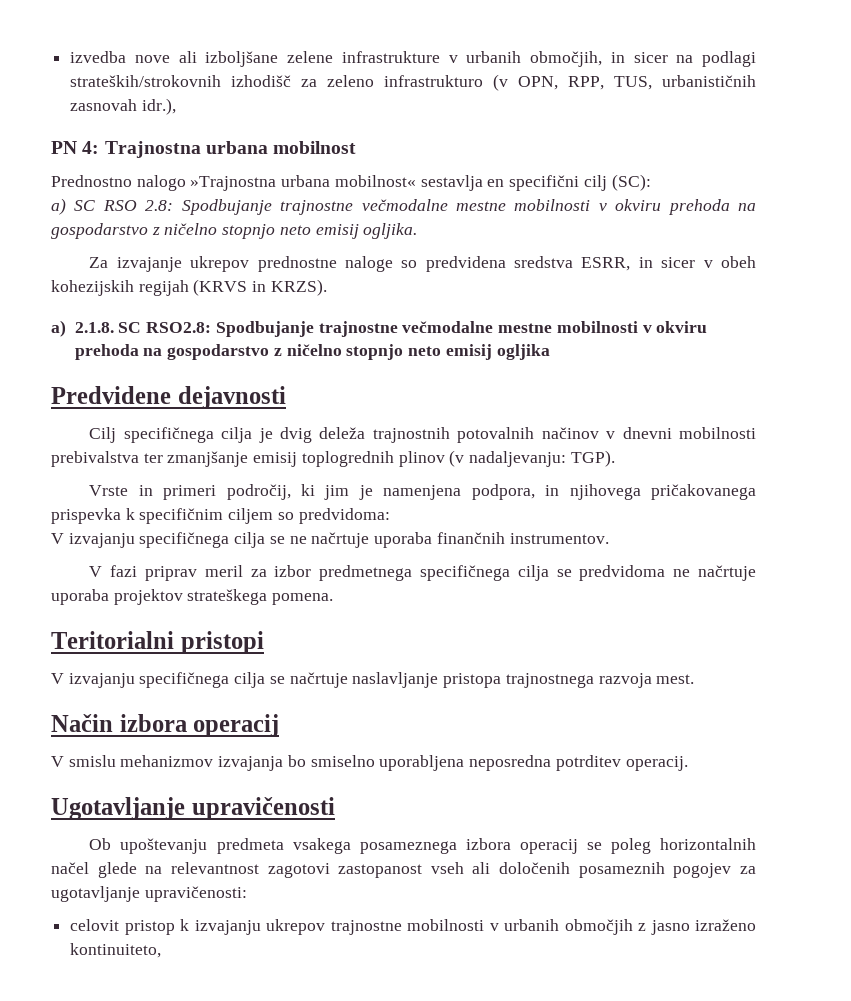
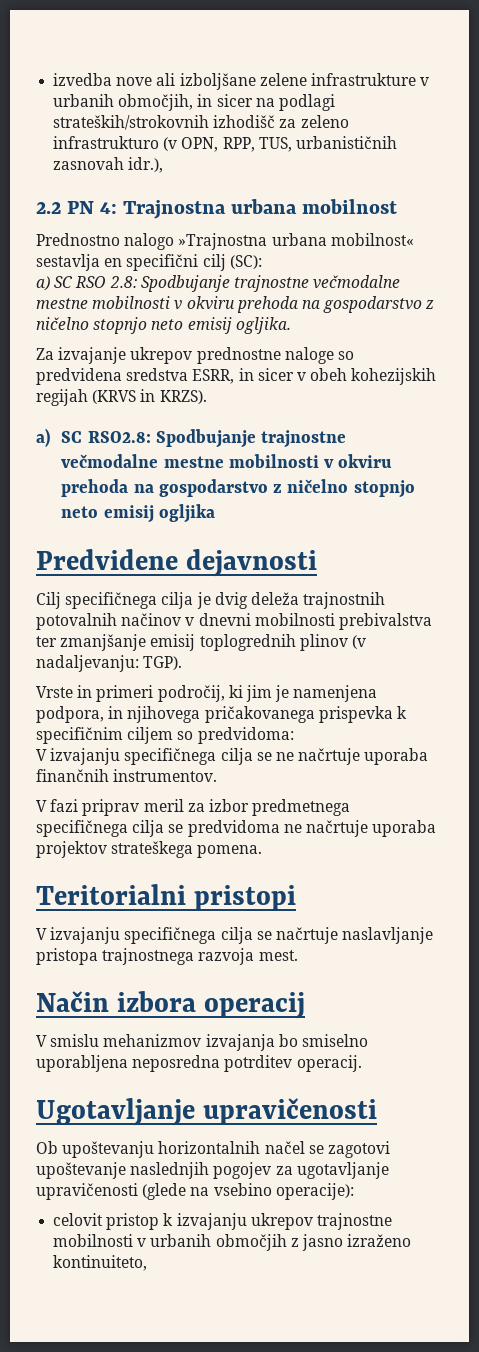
- PN 4: Trajnostna urbana mobilnost
+ 2.2 PN 4: Trajnostna urbana mobilnost
- a) 2.1.8. SC RSO2.8: Spodbujanje trajnostne večmodalne mestne mobilnosti v okviru prehoda na gospodarstvo z ničelno stopnjo neto emisij ogljika
+ a) SC RSO2.8: Spodbujanje trajnostne večmodalne mestne mobilnosti v okviru prehoda na gospodarstvo z ničelno stopnjo neto emisij ogljika
- Ob upoštevanju predmeta vsakega posameznega izbora operacij se poleg horizontalnih načel glede na relevantnost zagotovi zastopanost vseh ali določenih posameznih pogojev za ugotavljanje upravičenosti:
+ Ob upoštevanju horizontalnih načel se zagotovi upoštevanje naslednjih pogojev za ugotavljanje upravičenosti (glede na vsebino operacije):

